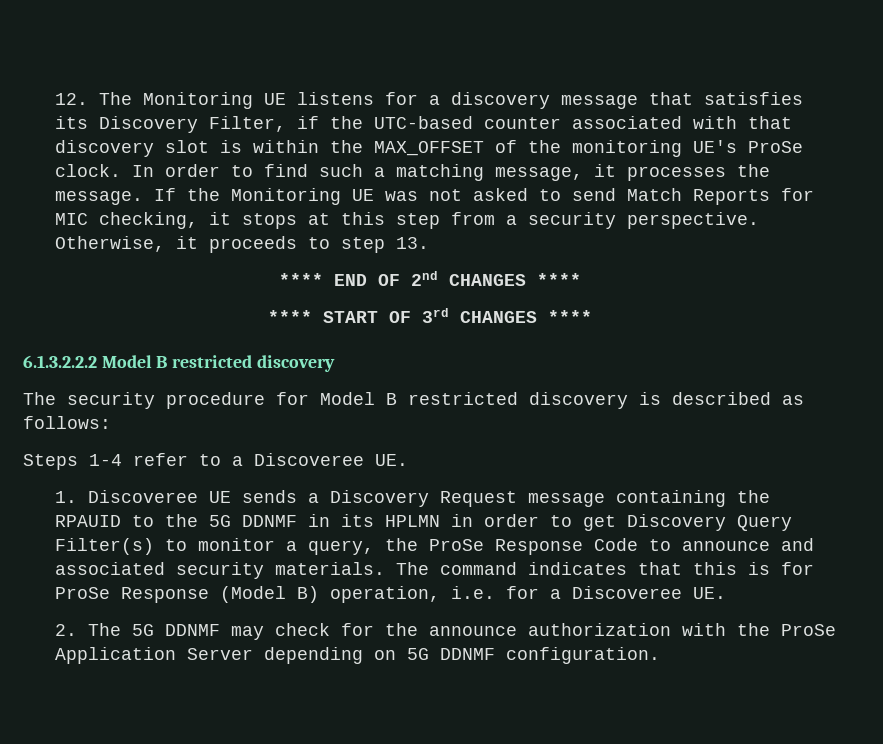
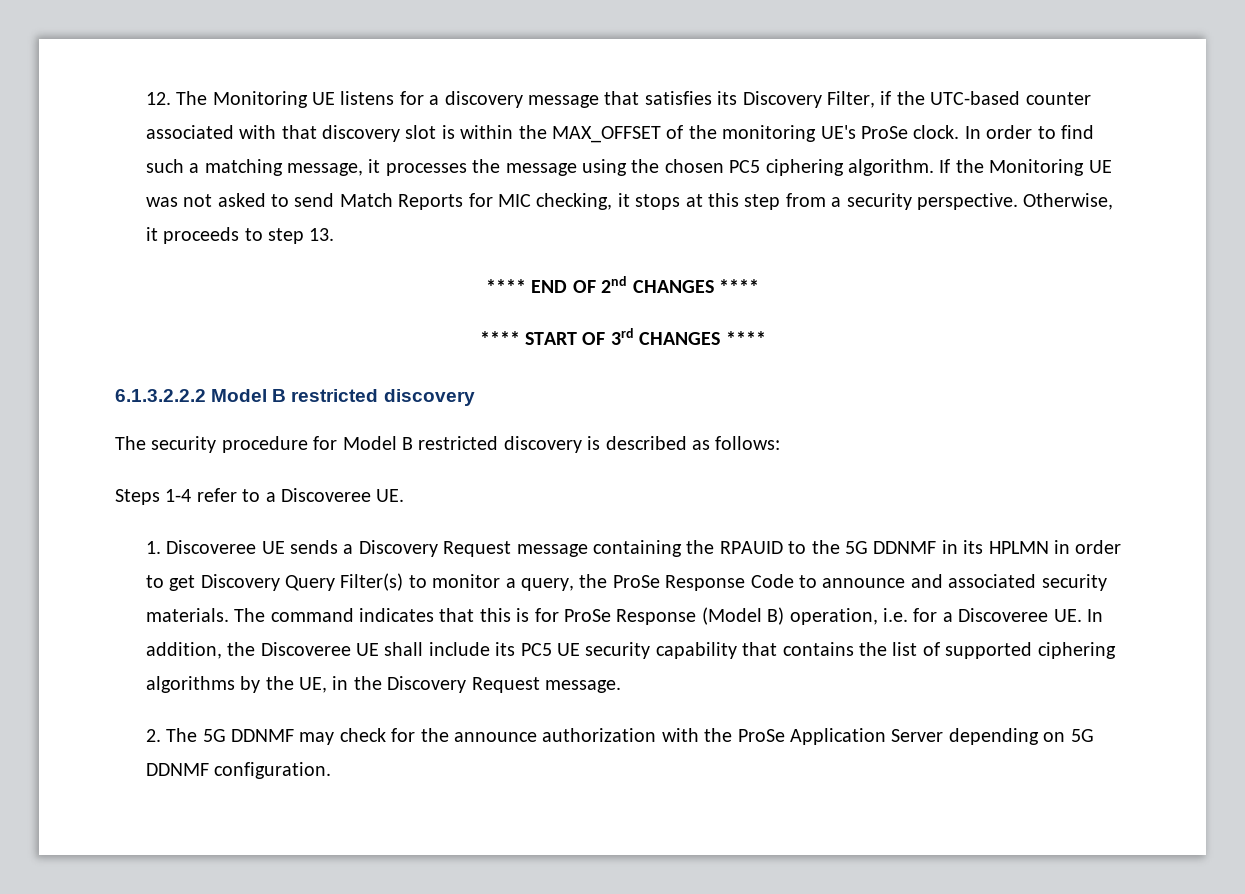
- In order to find such a matching message, it processes the message.
+ In order to find such a matching message, it processes the message using the chosen PC5 ciphering algorithm.
- The command indicates that this is for ProSe Response (Model B) operation, i.e. for a Discoveree UE.
+ The command indicates that this is for ProSe Response (Model B) operation, i.e. for a Discoveree UE. In addition, the Discoveree UE shall include its PC5 UE security capability that contains the list of supported ciphering algorithms by the UE, in the Discovery Request message.

